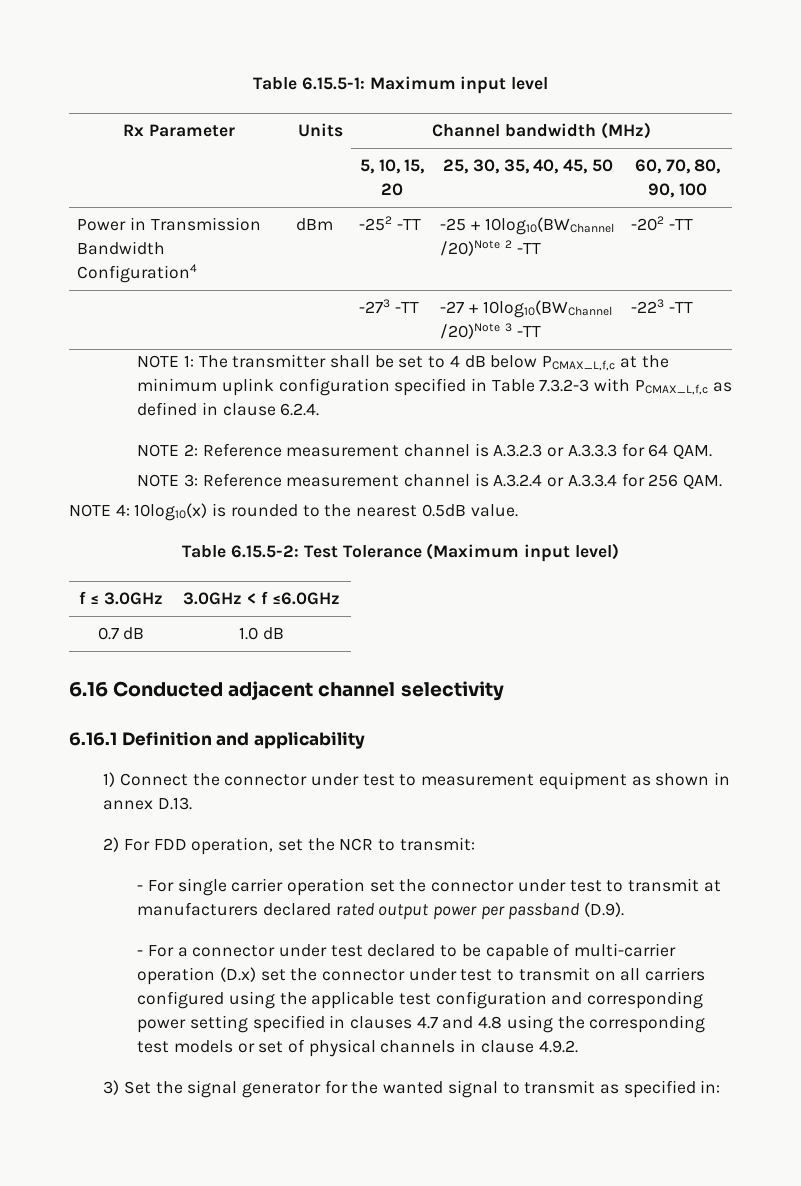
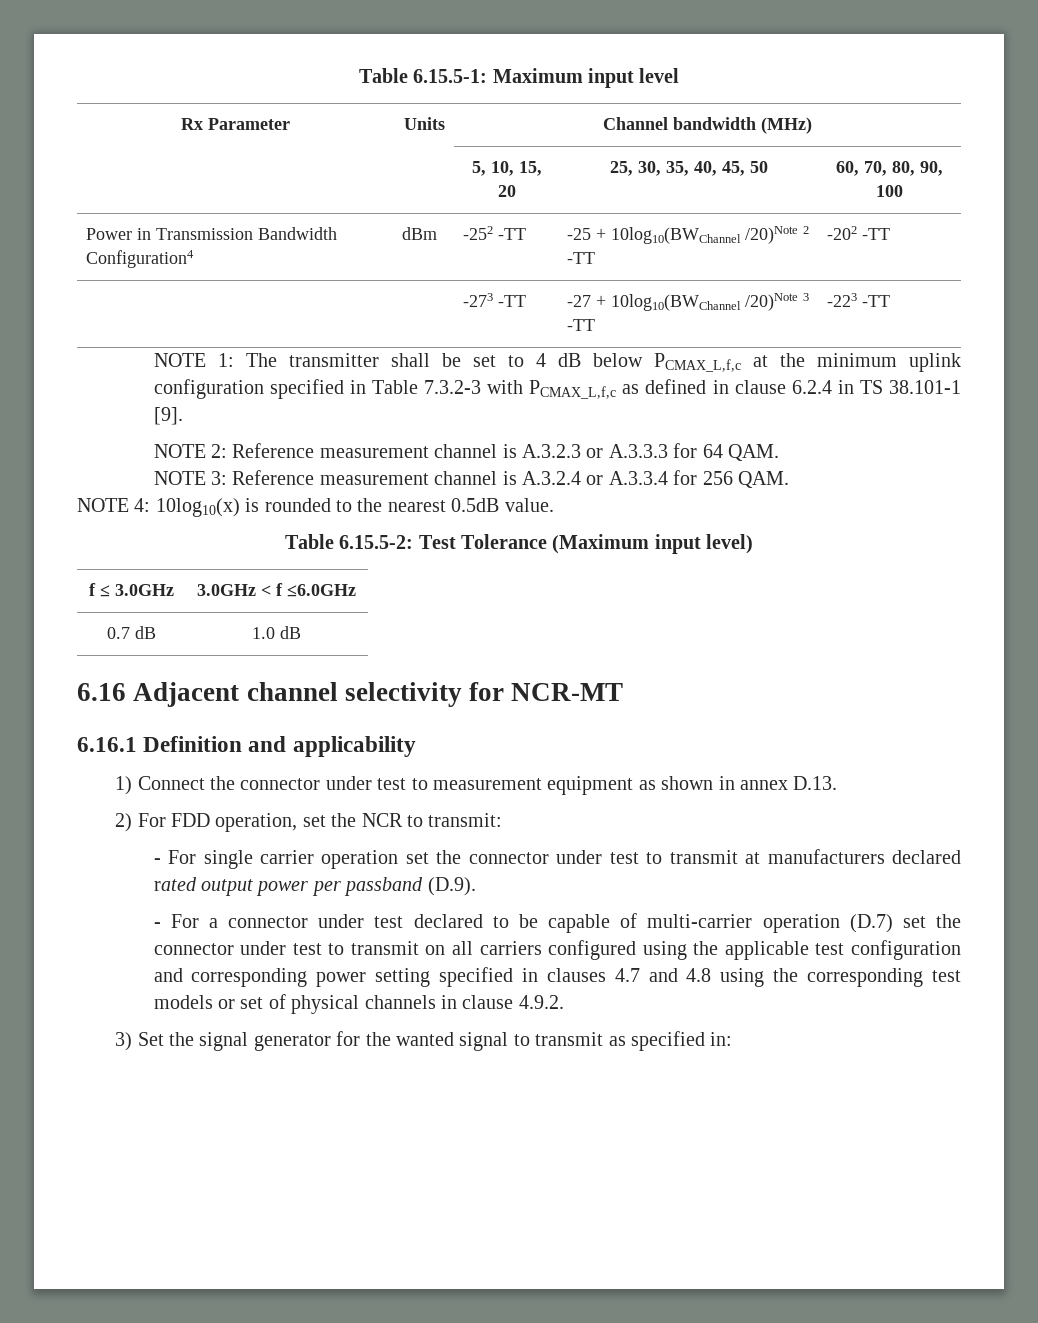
- NOTE 1: The transmitter shall be set to 4 dB below PCMAX_L,f,c at the minimum uplink configuration specified in Table 7.3.2-3 with PCMAX_L,f,c as defined in clause 6.2.4.
+ NOTE 1: The transmitter shall be set to 4 dB below PCMAX_L,f,c at the minimum uplink configuration specified in Table 7.3.2-3 with PCMAX_L,f,c as defined in clause 6.2.4 in TS 38.101-1 [9].
- 6.16 Conducted adjacent channel selectivity
+ 6.16 Adjacent channel selectivity for NCR-MT
- - For a connector under test declared to be capable of multi-carrier operation (D.x) set the connector under test to transmit on all carriers configured using the applicable test configuration and corresponding power setting specified in clauses 4.7 and 4.8 using the corresponding test models or set of physical channels in clause 4.9.2.
+ - For a connector under test declared to be capable of multi-carrier operation (D.7) set the connector under test to transmit on all carriers configured using the applicable test configuration and corresponding power setting specified in clauses 4.7 and 4.8 using the corresponding test models or set of physical channels in clause 4.9.2.

